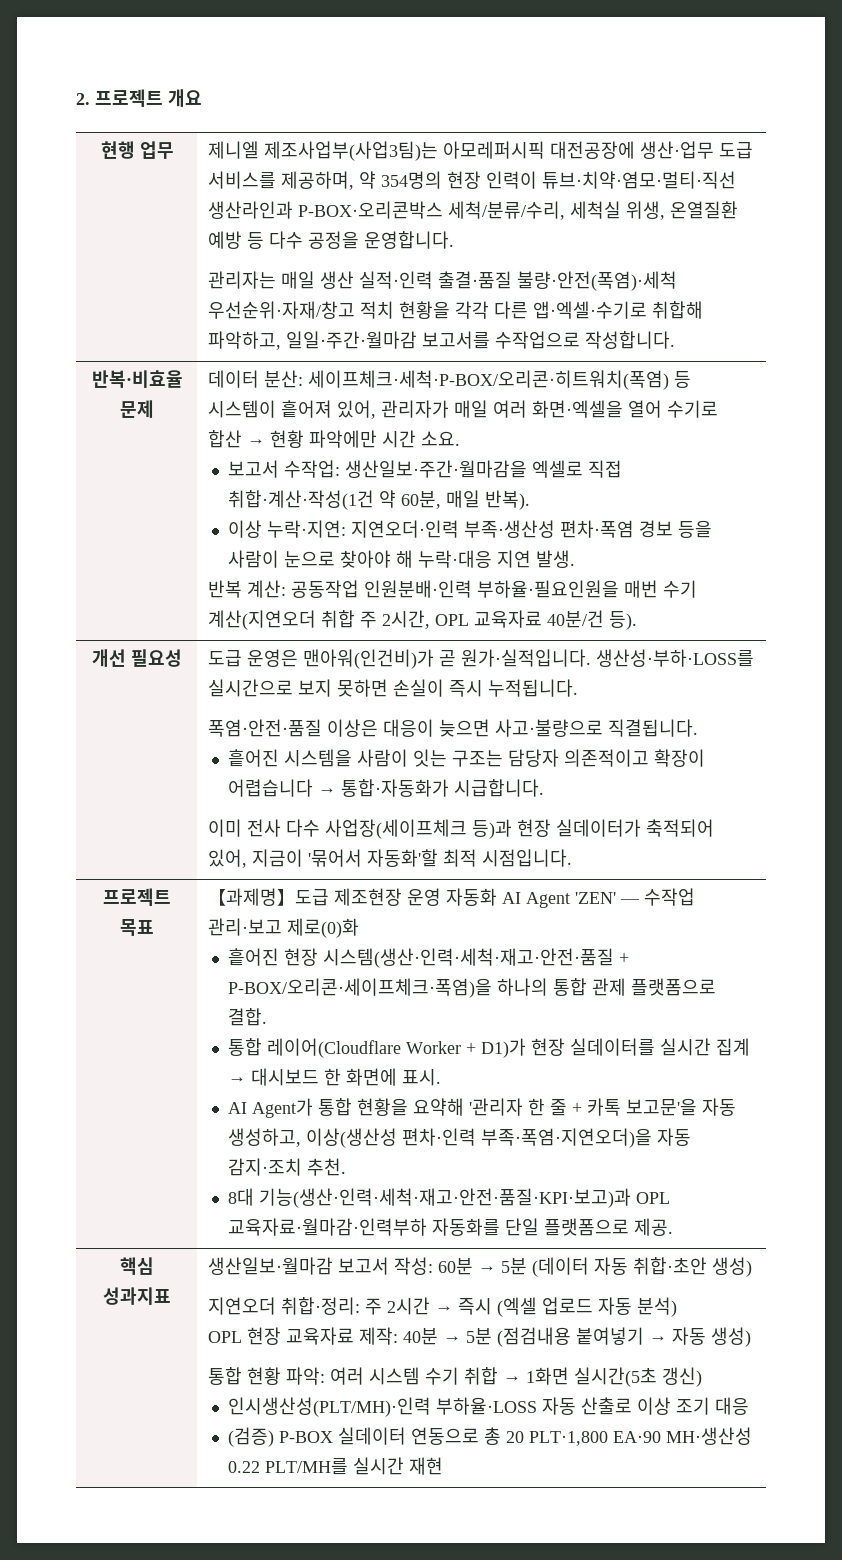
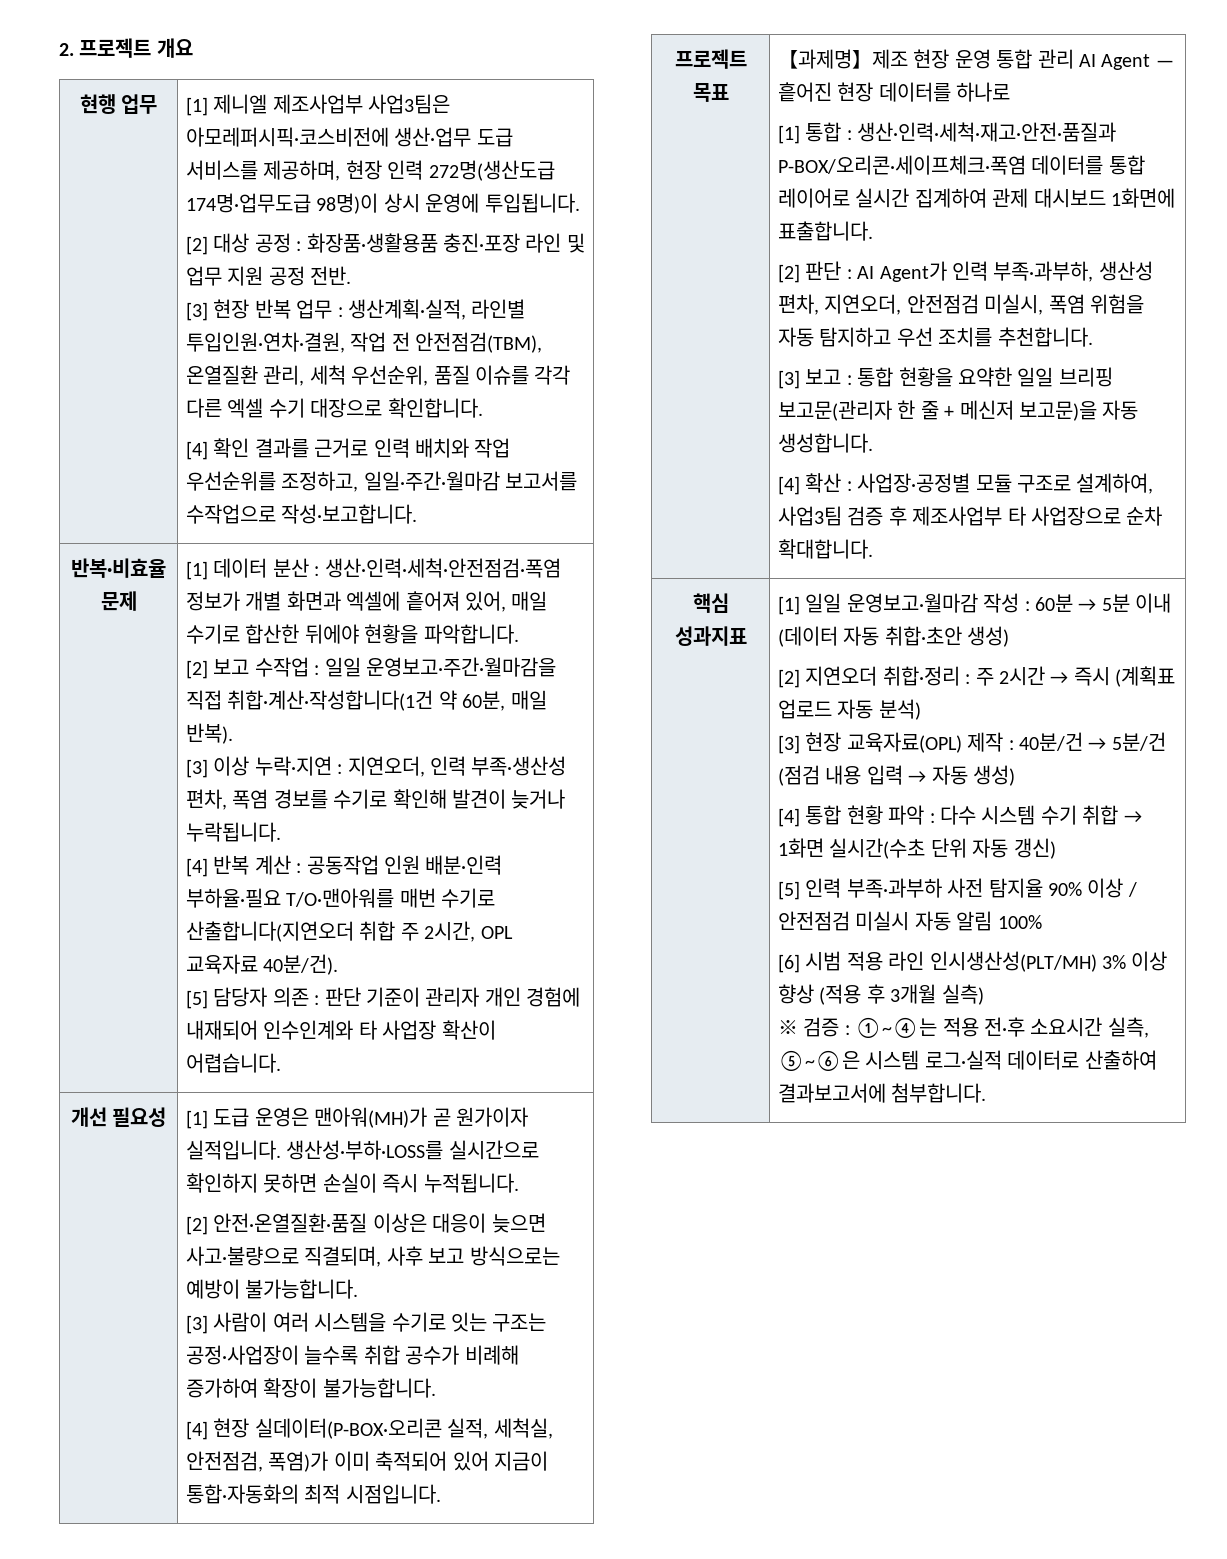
- 제니엘 제조사업부(사업3팀)는 아모레퍼시픽 대전공장에 생산·업무 도급 서비스를 제공하며, 약 354명의 현장 인력이 튜브·치약·염모·멀티·직선 생산라인과 P-BOX·오리콘박스 세척/분류/수리, 세척실 위생, 온열질환 예방 등 다수 공정을 운영합니다.
- 관리자는 매일 생산 실적·인력 출결·품질 불량·안전(폭염)·세척 우선순위·자재/창고 적치 현황을 각각 다른 앱·엑셀·수기로 취합해 파악하고, 일일·주간·월마감 보고서를 수작업으로 작성합니다.
+ [1] 제니엘 제조사업부 사업3팀은 아모레퍼시픽·코스비전에 생산·업무 도급 서비스를 제공하며, 현장 인력 272명(생산도급 174명·업무도급 98명)이 상시 운영에 투입됩니다.
+ [2] 대상 공정 : 화장품·생활용품 충진·포장 라인 및 업무 지원 공정 전반.
+ [3] 현장 반복 업무 : 생산계획·실적, 라인별 투입인원·연차·결원, 작업 전 안전점검(TBM), 온열질환 관리, 세척 우선순위, 품질 이슈를 각각 다른 엑셀 수기 대장으로 확인합니다.
+ [4] 확인 결과를 근거로 인력 배치와 작업 우선순위를 조정하고, 일일·주간·월마감 보고서를 수작업으로 작성·보고합니다.
- 데이터 분산: 세이프체크·세척·P-BOX/오리콘·히트워치(폭염) 등 시스템이 흩어져 있어, 관리자가 매일 여러 화면·엑셀을 열어 수기로 합산 → 현황 파악에만 시간 소요.
- 보고서 수작업: 생산일보·주간·월마감을 엑셀로 직접 취합·계산·작성(1건 약 60분, 매일 반복).
- 이상 누락·지연: 지연오더·인력 부족·생산성 편차·폭염 경보 등을 사람이 눈으로 찾아야 해 누락·대응 지연 발생.
- 반복 계산: 공동작업 인원분배·인력 부하율·필요인원을 매번 수기 계산(지연오더 취합 주 2시간, OPL 교육자료 40분/건 등).
+ [1] 데이터 분산 : 생산·인력·세척·안전점검·폭염 정보가 개별 화면과 엑셀에 흩어져 있어, 매일 수기로 합산한 뒤에야 현황을 파악합니다.
+ [2] 보고 수작업 : 일일 운영보고·주간·월마감을 직접 취합·계산·작성합니다(1건 약 60분, 매일 반복).
+ [3] 이상 누락·지연 : 지연오더, 인력 부족·생산성 편차, 폭염 경보를 수기로 확인해 발견이 늦거나 누락됩니다.
+ [4] 반복 계산 : 공동작업 인원 배분·인력 부하율·필요 T/O·맨아워를 매번 수기로 산출합니다(지연오더 취합 주 2시간, OPL 교육자료 40분/건).
+ [5] 담당자 의존 : 판단 기준이 관리자 개인 경험에 내재되어 인수인계와 타 사업장 확산이 어렵습니다.
- 도급 운영은 맨아워(인건비)가 곧 원가·실적입니다.
+ [1] 도급 운영은 맨아워(MH)가 곧 원가이자 실적입니다.
- 생산성·부하·LOSS를 실시간으로 보지 못하면 손실이 즉시 누적됩니다.
+ 생산성·부하·LOSS를 실시간으로 확인하지 못하면 손실이 즉시 누적됩니다.
- 폭염·안전·품질 이상은 대응이 늦으면 사고·불량으로 직결됩니다.
- 흩어진 시스템을 사람이 잇는 구조는 담당자 의존적이고 확장이 어렵습니다 → 통합·자동화가 시급합니다.
- 이미 전사 다수 사업장(세이프체크 등)과 현장 실데이터가 축적되어 있어, 지금이 '묶어서 자동화'할 최적 시점입니다.
+ [2] 안전·온열질환·품질 이상은 대응이 늦으면 사고·불량으로 직결되며, 사후 보고 방식으로는 예방이 불가능합니다.
+ [3] 사람이 여러 시스템을 수기로 잇는 구조는 공정·사업장이 늘수록 취합 공수가 비례해 증가하여 확장이 불가능합니다.
+ [4] 현장 실데이터(P-BOX·오리콘 실적, 세척실, 안전점검, 폭염)가 이미 축적되어 있어 지금이 통합·자동화의 최적 시점입니다.
- 【과제명】도급 제조현장 운영 자동화 AI Agent 'ZEN' — 수작업 관리·보고 제로(0)화
- 흩어진 현장 시스템(생산·인력·세척·재고·안전·품질 + P-BOX/오리콘·세이프체크·폭염)을 하나의 통합 관제 플랫폼으로 결합.
- 통합 레이어(Cloudflare Worker + D1)가 현장 실데이터를 실시간 집계 → 대시보드 한 화면에 표시.
- AI Agent가 통합 현황을 요약해 '관리자 한 줄 + 카톡 보고문'을 자동 생성하고, 이상(생산성 편차·인력 부족·폭염·지연오더)을 자동 감지·조치 추천.
- 8대 기능(생산·인력·세척·재고·안전·품질·KPI·보고)과 OPL 교육자료·월마감·인력부하 자동화를 단일 플랫폼으로 제공.
- 핵심 성과지표 | 생산일보·월마감 보고서 작성: 60분 → 5분 (데이터 자동 취합·초안 생성)
+ 【과제명】제조 현장 운영 통합 관리 AI Agent — 흩어진 현장 데이터를 하나로
+ [1] 통합 : 생산·인력·세척·재고·안전·품질과 P-BOX/오리콘·세이프체크·폭염 데이터를 통합 레이어로 실시간 집계하여 관제 대시보드 1화면에 표출합니다.
+ [2] 판단 : AI Agent가 인력 부족·과부하, 생산성 편차, 지연오더, 안전점검 미실시, 폭염 위험을 자동 탐지하고 우선 조치를 추천합니다.
+ [3] 보고 : 통합 현황을 요약한 일일 브리핑 보고문(관리자 한 줄 + 메신저 보고문)을 자동 생성합니다.
+ [4] 확산 : 사업장·공정별 모듈 구조로 설계하여, 사업3팀 검증 후 제조사업부 타 사업장으로 순차 확대합니다.
+ 핵심 성과지표 | [1] 일일 운영보고·월마감 작성 : 60분 → 5분 이내 (데이터 자동 취합·초안 생성)
- 지연오더 취합·정리: 주 2시간 → 즉시 (엑셀 업로드 자동 분석)
+ [2] 지연오더 취합·정리 : 주 2시간 → 즉시 (계획표 업로드 자동 분석)
- OPL 현장 교육자료 제작: 40분 → 5분 (점검내용 붙여넣기 → 자동 생성)
+ [3] 현장 교육자료(OPL) 제작 : 40분/건 → 5분/건 (점검 내용 입력 → 자동 생성)
- 통합 현황 파악: 여러 시스템 수기 취합 → 1화면 실시간(5초 갱신)
- 인시생산성(PLT/MH)·인력 부하율·LOSS 자동 산출로 이상 조기 대응
- (검증) P-BOX 실데이터 연동으로 총 20 PLT·1,800 EA·90 MH·생산성 0.22 PLT/MH를 실시간 재현
+ [4] 통합 현황 파악 : 다수 시스템 수기 취합 → 1화면 실시간(수초 단위 자동 갱신)
+ [5] 인력 부족·과부하 사전 탐지율 90% 이상 / 안전점검 미실시 자동 알림 100%
+ [6] 시범 적용 라인 인시생산성(PLT/MH) 3% 이상 향상 (적용 후 3개월 실측)
+ ※ 검증 : ①~④는 적용 전·후 소요시간 실측, ⑤~⑥은 시스템 로그·실적 데이터로 산출하여 결과보고서에 첨부합니다.

